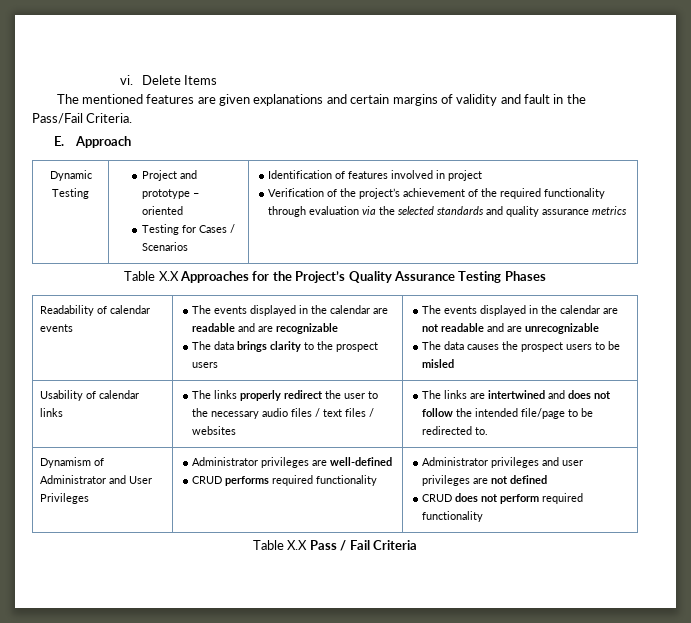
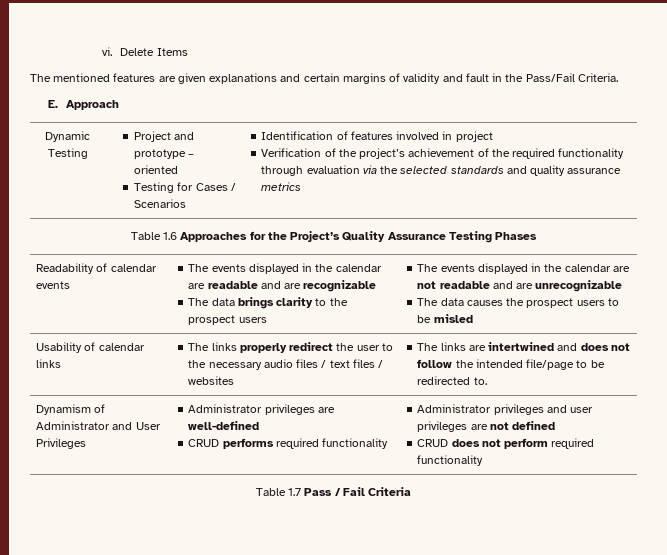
- Table X.X Approaches for the Project’s Quality Assurance Testing Phases
+ Table 1.6 Approaches for the Project’s Quality Assurance Testing Phases
- Table X.X Pass / Fail Criteria
+ Table 1.7 Pass / Fail Criteria

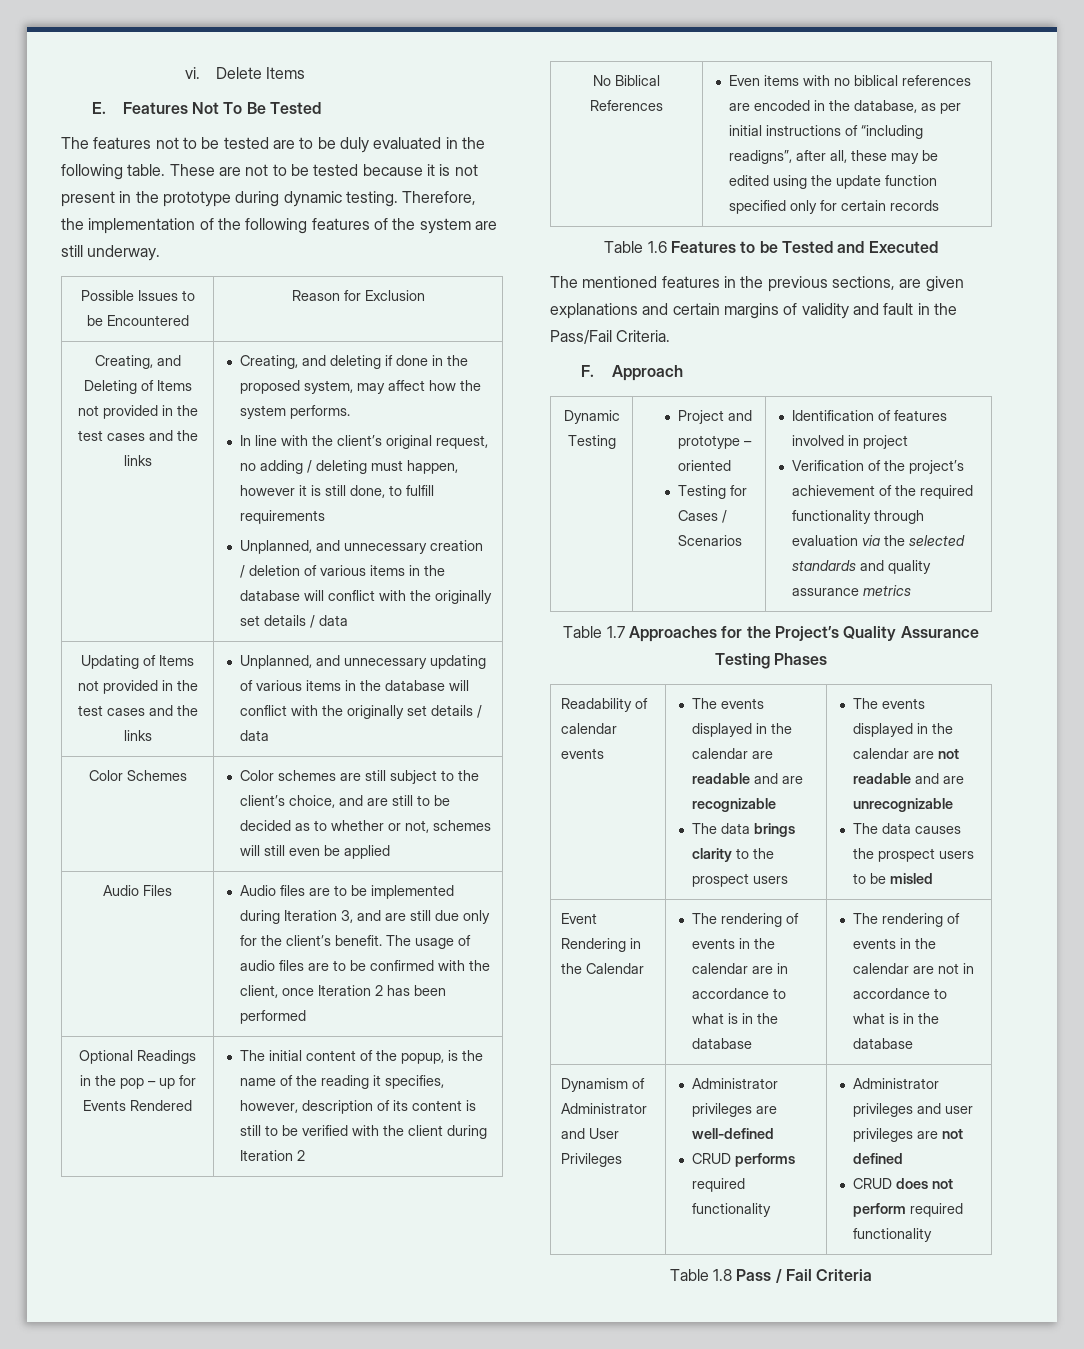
+ E. Features Not To Be Tested
+ The features not to be tested are to be duly evaluated in the following table. These are not to be tested because it is not present in the prototype during dynamic testing. Therefore, the implementation of the following features of the system are still underway.
+ Possible Issues to be Encountered | Reason for Exclusion
+ Creating, and Deleting of Items not provided in the test cases and the links | Creating, and deleting if done in the proposed system, may affect how the system performs.
+ In line with the client’s original request, no adding / deleting must happen, however it is still done, to fulfill requirements
+ Unplanned, and unnecessary creation / deletion of various items in the database will conflict with the originally set details / data
+ Updating of Items not provided in the test cases and the links | Unplanned, and unnecessary updating of various items in the database will conflict with the originally set details / data
+ Color Schemes | Color schemes are still subject to the client’s choice, and are still to be decided as to whether or not, schemes will still even be applied
+ Audio Files | Audio files are to be implemented during Iteration 3, and are still due only for the client’s benefit. The usage of audio files are to be confirmed with the client, once Iteration 2 has been performed
+ Optional Readings in the pop – up for Events Rendered | The initial content of the popup, is the name of the reading it specifies, however, description of its content is still to be verified with the client during Iteration 2
+ No Biblical References | Even items with no biblical references are encoded in the database, as per initial instructions of “including readigns”, after all, these may be edited using the update function specified only for certain records
+ Table 1.6 Features to be Tested and Executed
- The mentioned features are given explanations and certain margins of validity and fault in the Pass/Fail Criteria.
+ The mentioned features in the previous sections, are given explanations and certain margins of validity and fault in the Pass/Fail Criteria.
- E. Approach
+ F. Approach
- Table 1.6 Approaches for the Project’s Quality Assurance Testing Phases
+ Table 1.7 Approaches for the Project’s Quality Assurance Testing Phases
- Usability of calendar links | The links properly redirect the user to the necessary audio files / text files / websites | The links are intertwined and does not follow the intended file/page to be redirected to.
+ Event Rendering in the Calendar | The rendering of events in the calendar are in accordance to what is in the database | The rendering of events in the calendar are not in accordance to what is in the database
- Table 1.7 Pass / Fail Criteria
+ Table 1.8 Pass / Fail Criteria

